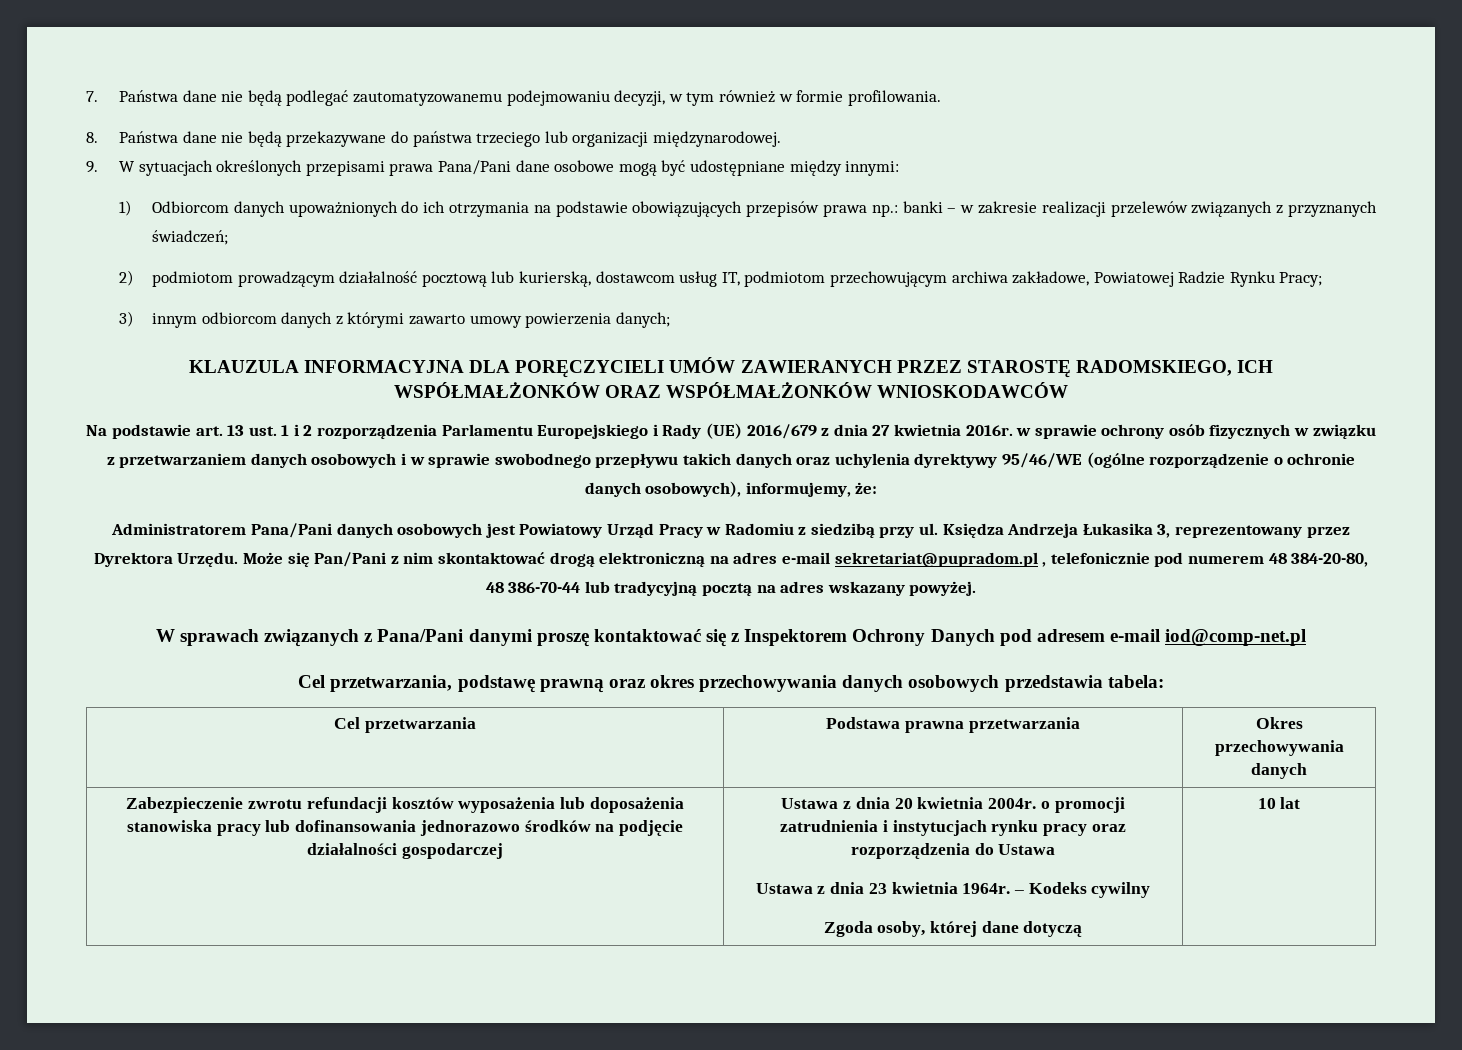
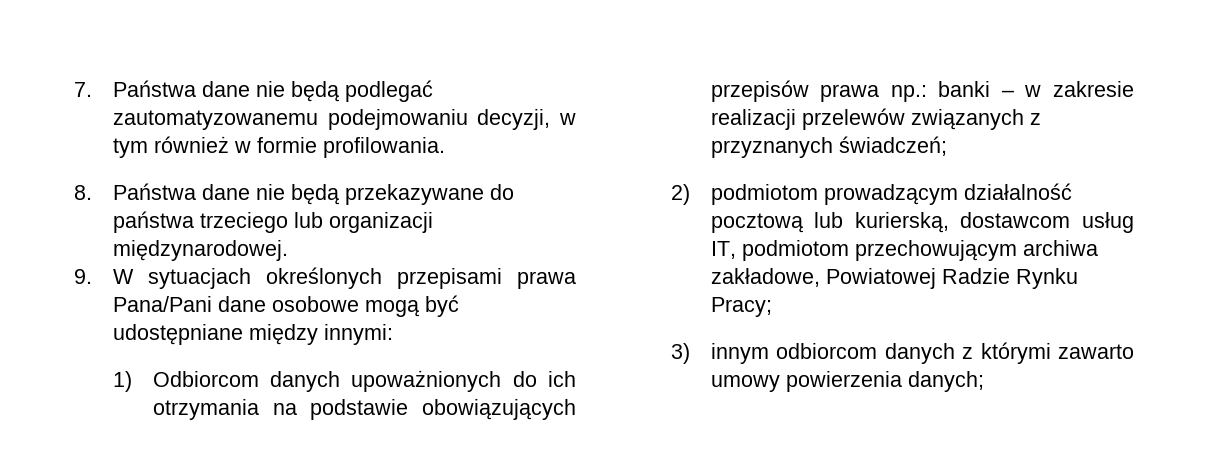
- KLAUZULA INFORMACYJNA DLA PORĘCZYCIELI UMÓW ZAWIERANYCH PRZEZ STAROSTĘ RADOMSKIEGO, ICH WSPÓŁMAŁŻONKÓW ORAZ WSPÓŁMAŁŻONKÓW WNIOSKODAWCÓW
- Na podstawie art. 13 ust. 1 i 2 rozporządzenia Parlamentu Europejskiego i Rady (UE) 2016/679 z dnia 27 kwietnia 2016r. w sprawie ochrony osób fizycznych w związku z przetwarzaniem danych osobowych i w sprawie swobodnego przepływu takich danych oraz uchylenia dyrektywy 95/46/WE (ogólne rozporządzenie o ochronie danych osobowych), informujemy, że:
- Administratorem Pana/Pani danych osobowych jest Powiatowy Urząd Pracy w Radomiu z siedzibą przy ul. Księdza Andrzeja Łukasika 3, reprezentowany przez Dyrektora Urzędu. Może się Pan/Pani z nim skontaktować drogą elektroniczną na adres e-mail sekretariat@pupradom.pl , telefonicznie pod numerem 48 384-20-80, 48 386-70-44 lub tradycyjną pocztą na adres wskazany powyżej.
- W sprawach związanych z Pana/Pani danymi proszę kontaktować się z Inspektorem Ochrony Danych pod adresem e-mail iod@comp-net.pl
- Cel przetwarzania, podstawę prawną oraz okres przechowywania danych osobowych przedstawia tabela:
- Cel przetwarzania | Podstawa prawna przetwarzania | Okres przechowywania danych
- Zabezpieczenie zwrotu refundacji kosztów wyposażenia lub doposażenia stanowiska pracy lub dofinansowania jednorazowo środków na podjęcie działalności gospodarczej | Ustawa z dnia 20 kwietnia 2004r. o promocji zatrudnienia i instytucjach rynku pracy oraz rozporządzenia do Ustawa
- Ustawa z dnia 23 kwietnia 1964r. – Kodeks cywilny
- Zgoda osoby, której dane dotyczą | 10 lat

